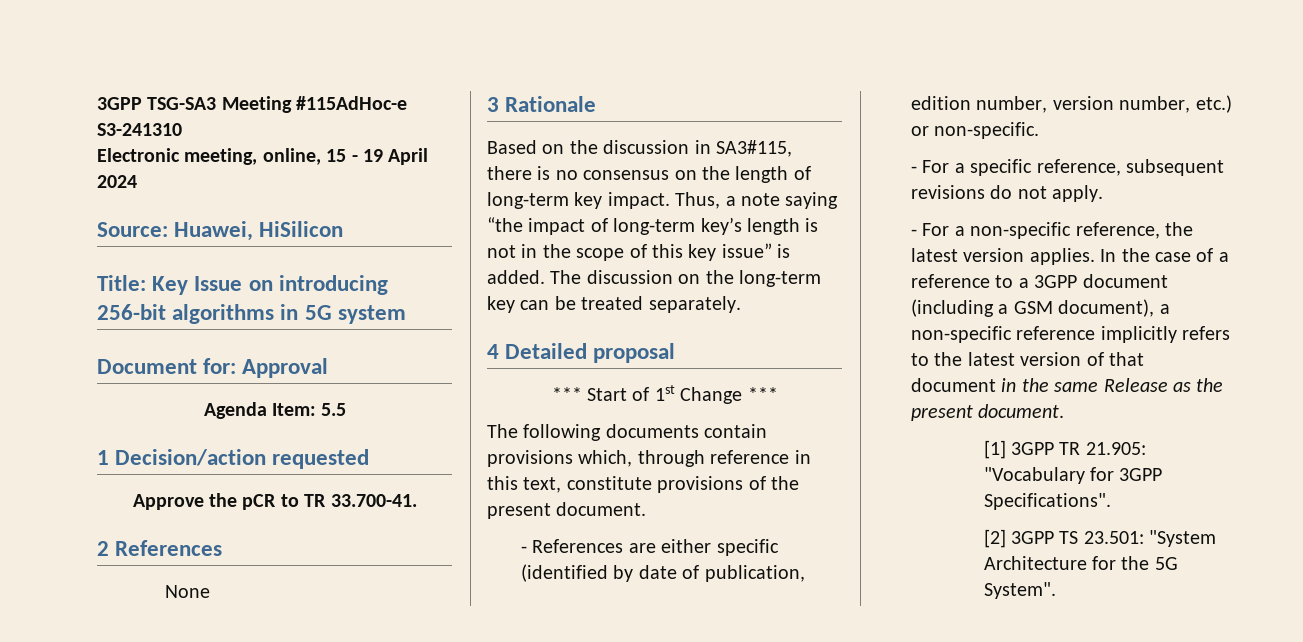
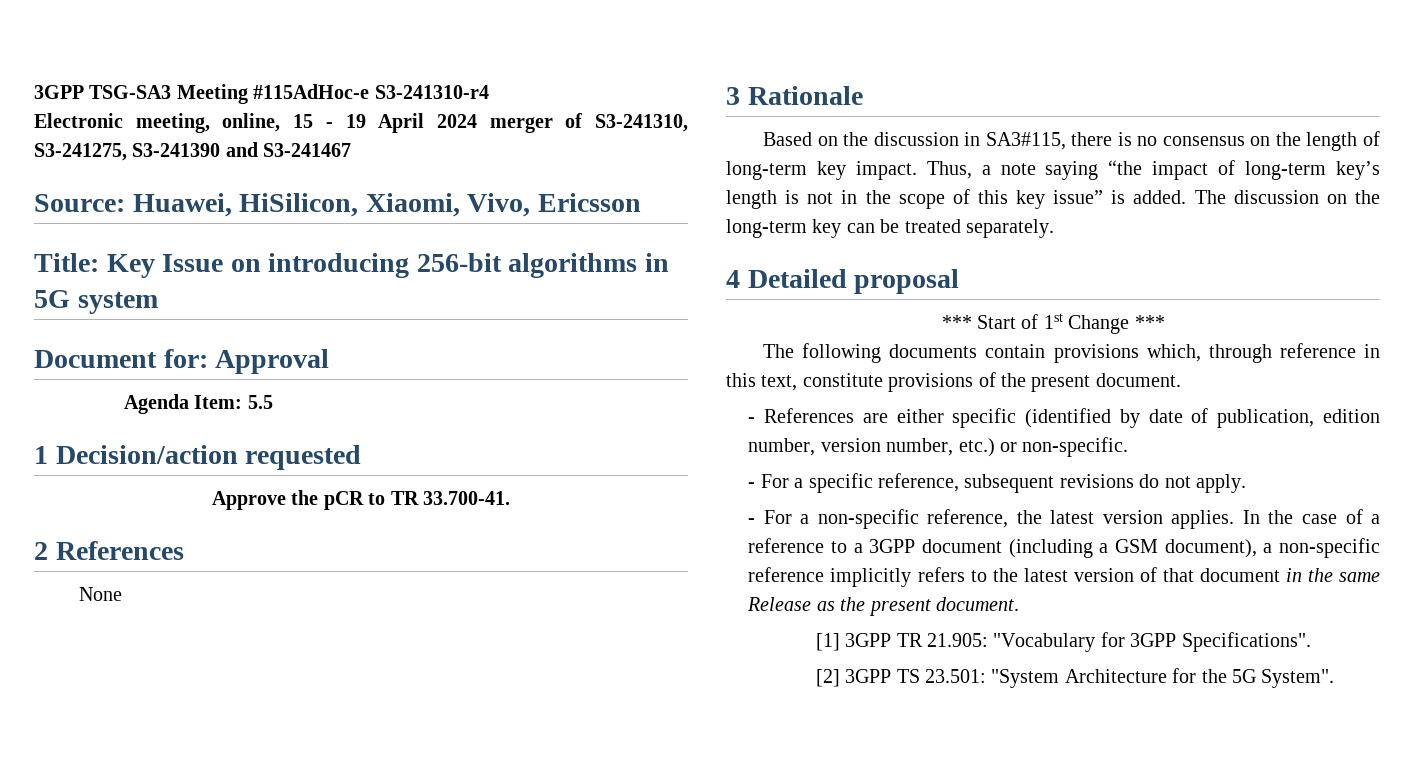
- 3GPP TSG-SA3 Meeting #115AdHoc-e S3-241310
+ 3GPP TSG-SA3 Meeting #115AdHoc-e S3-241310-r4
- Electronic meeting, online, 15 - 19 April 2024
- Source: Huawei, HiSilicon
+ Electronic meeting, online, 15 - 19 April 2024 merger of S3-241310, S3-241275, S3-241390 and S3-241467
+ Source: Huawei, HiSilicon, Xiaomi, Vivo, Ericsson

